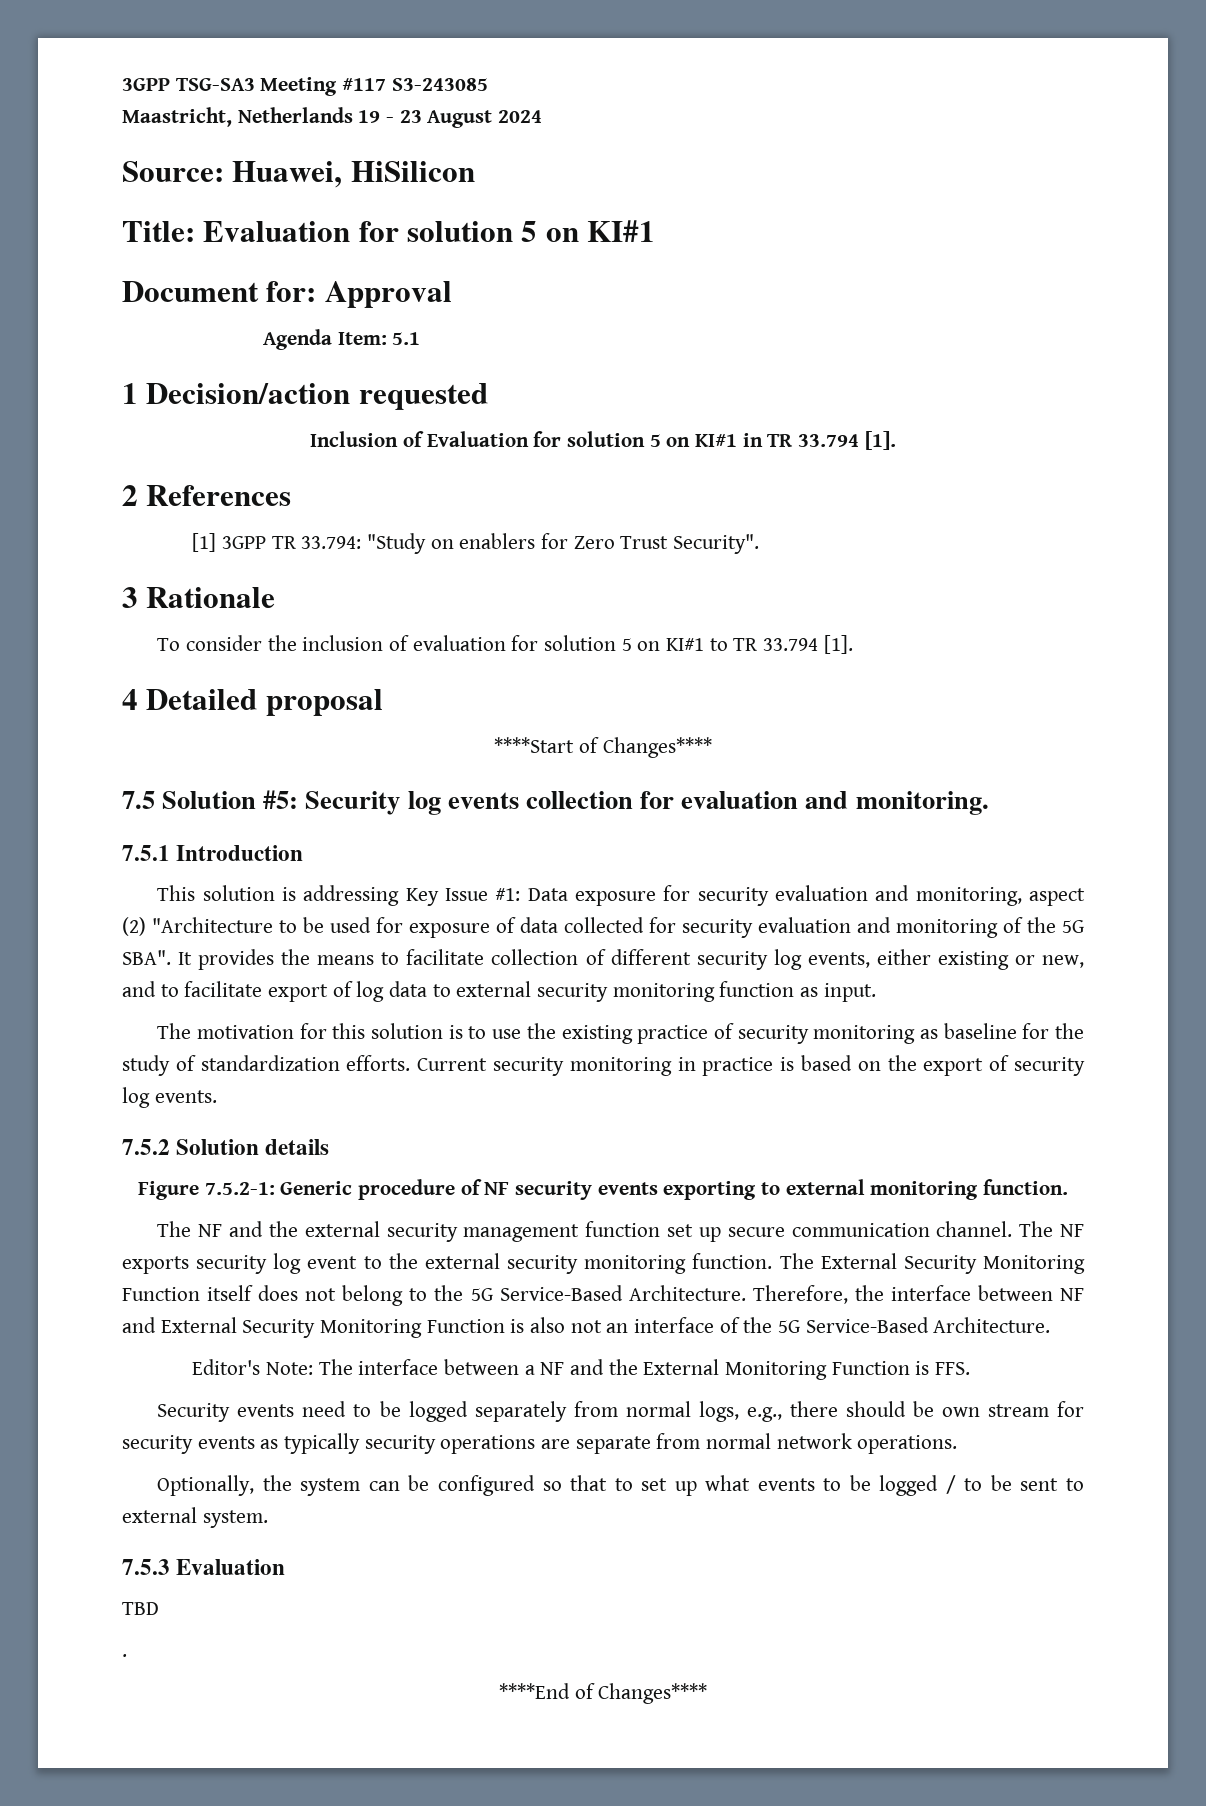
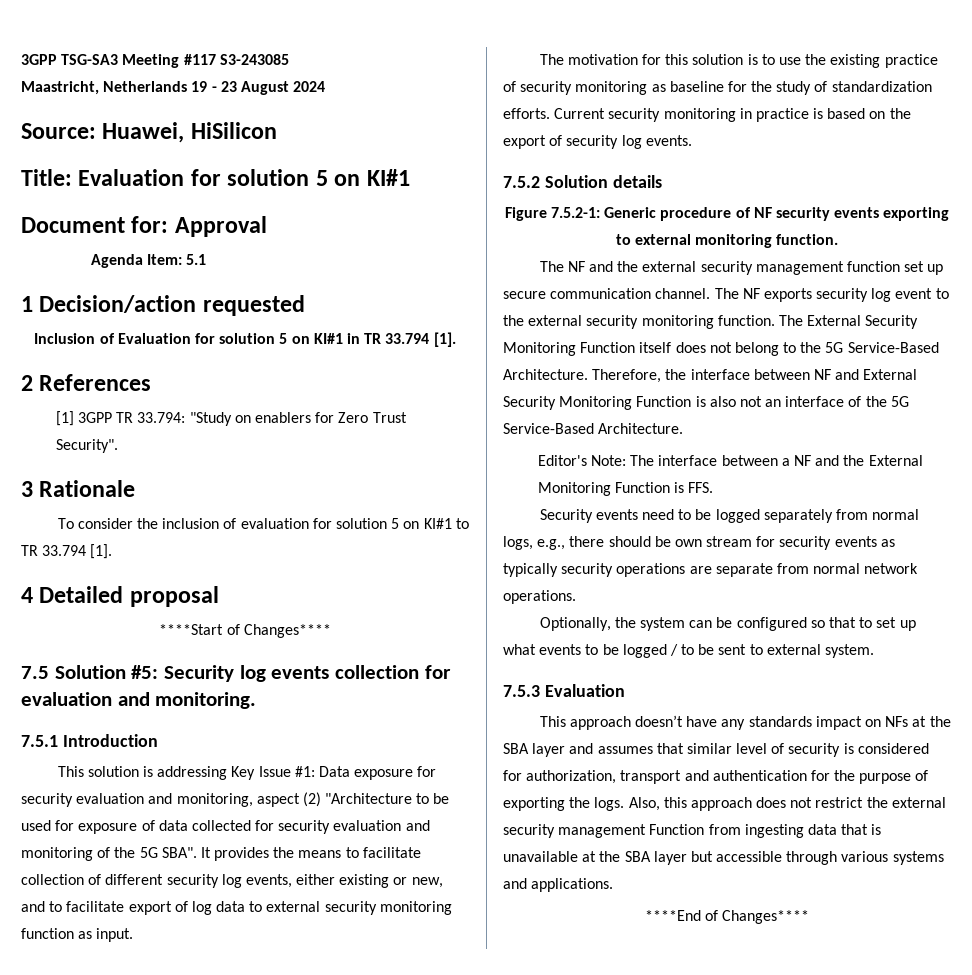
- TBD
- .
+ This approach doesn’t have any standards impact on NFs at the SBA layer and assumes that similar level of security is considered for authorization, transport and authentication for the purpose of exporting the logs. Also, this approach does not restrict the external security management Function from ingesting data that is unavailable at the SBA layer but accessible through various systems and applications.

